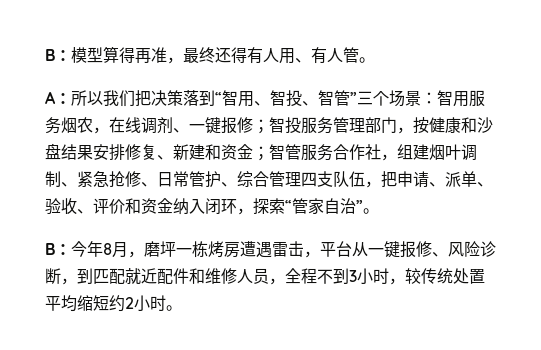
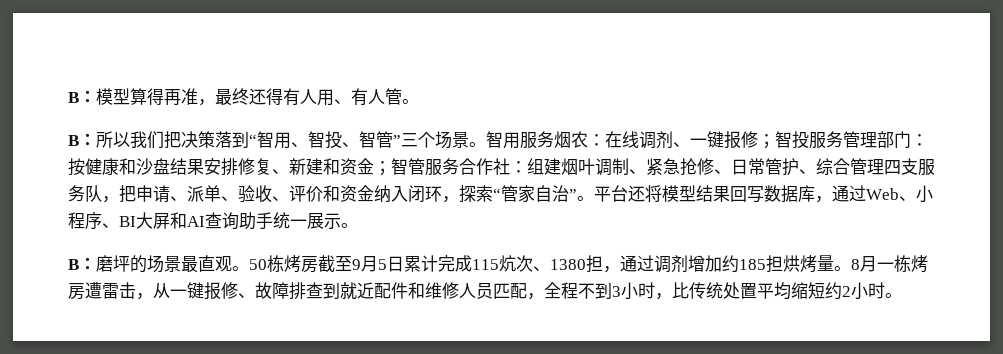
  模型算得再准，最终还得有人用、有人管。
- A：
+ B：
- 所以我们把决策落到“智用、智投、智管”三个场景：
+ 所以我们把决策落到“智用、智投、智管”三个场景。
- 智用服务烟农，在线调剂、一键报修；
+ 智用服务烟农：在线调剂、一键报修；
- 智投服务管理部门，按健康和沙盘结果安排修复、新建和资金；
+ 智投服务管理部门：按健康和沙盘结果安排修复、新建和资金；
- 智管服务合作社，组建烟叶调制、紧急抢修、日常管护、综合管理四支队伍，把申请、派单、验收、评价和资金纳入闭环，探索“管家自治”。
- B：今年8月，磨坪一栋烤房遭遇雷击，平台从一键报修、风险诊断，到匹配就近配件和维修人员，全程不到3小时，较传统处置平均缩短约2小时。
+ 智管服务合作社：组建烟叶调制、紧急抢修、日常管护、综合管理四支服务队，把申请、派单、验收、评价和资金纳入闭环，探索“管家自治”。平台还将模型结果回写数据库，通过Web、小程序、BI大屏和AI查询助手统一展示。
+ B：磨坪的场景最直观。50栋烤房截至9月5日累计完成115炕次、1380担，通过调剂增加约185担烘烤量。8月一栋烤房遭雷击，从一键报修、故障排查到就近配件和维修人员匹配，全程不到3小时，比传统处置平均缩短约2小时。

